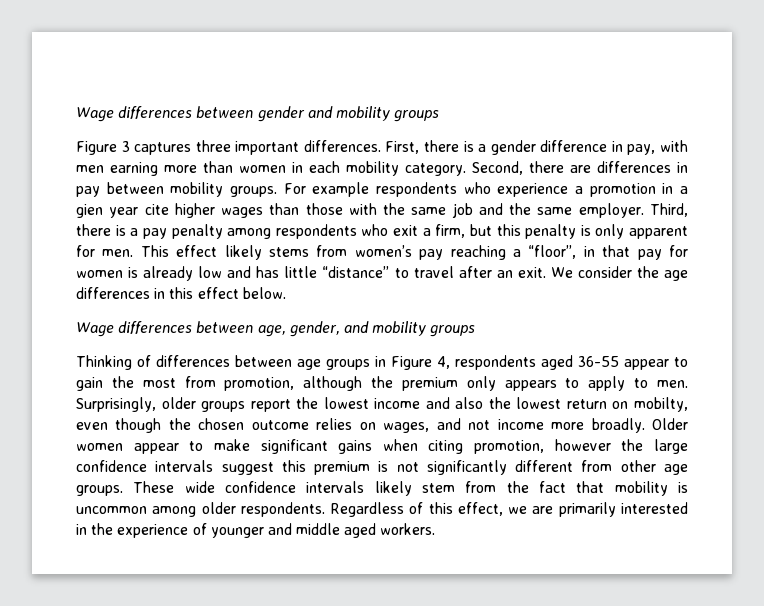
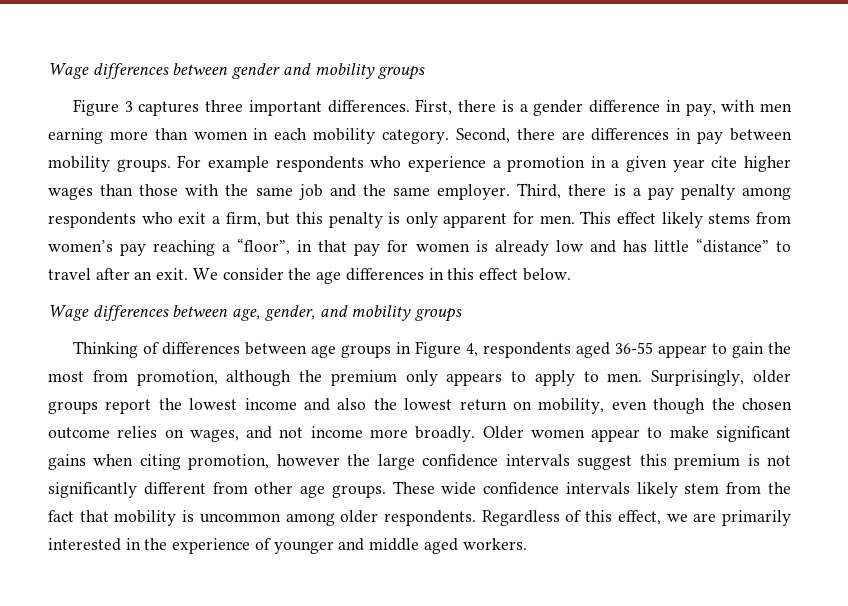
- For example respondents who experience a promotion in a gien year cite higher wages than those with the same job and the same employer.
+ For example respondents who experience a promotion in a given year cite higher wages than those with the same job and the same employer.
- Surprisingly, older groups report the lowest income and also the lowest return on mobilty, even though the chosen outcome relies on wages, and not income more broadly.
+ Surprisingly, older groups report the lowest income and also the lowest return on mobility, even though the chosen outcome relies on wages, and not income more broadly.

